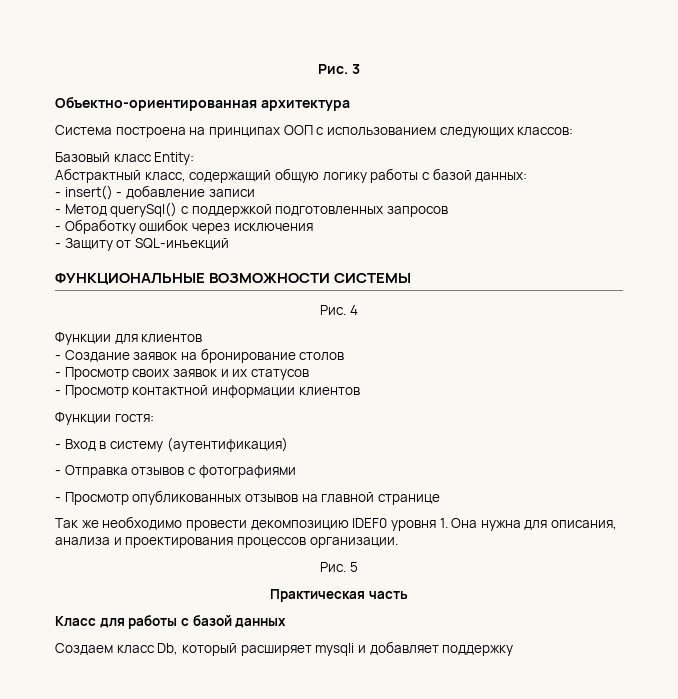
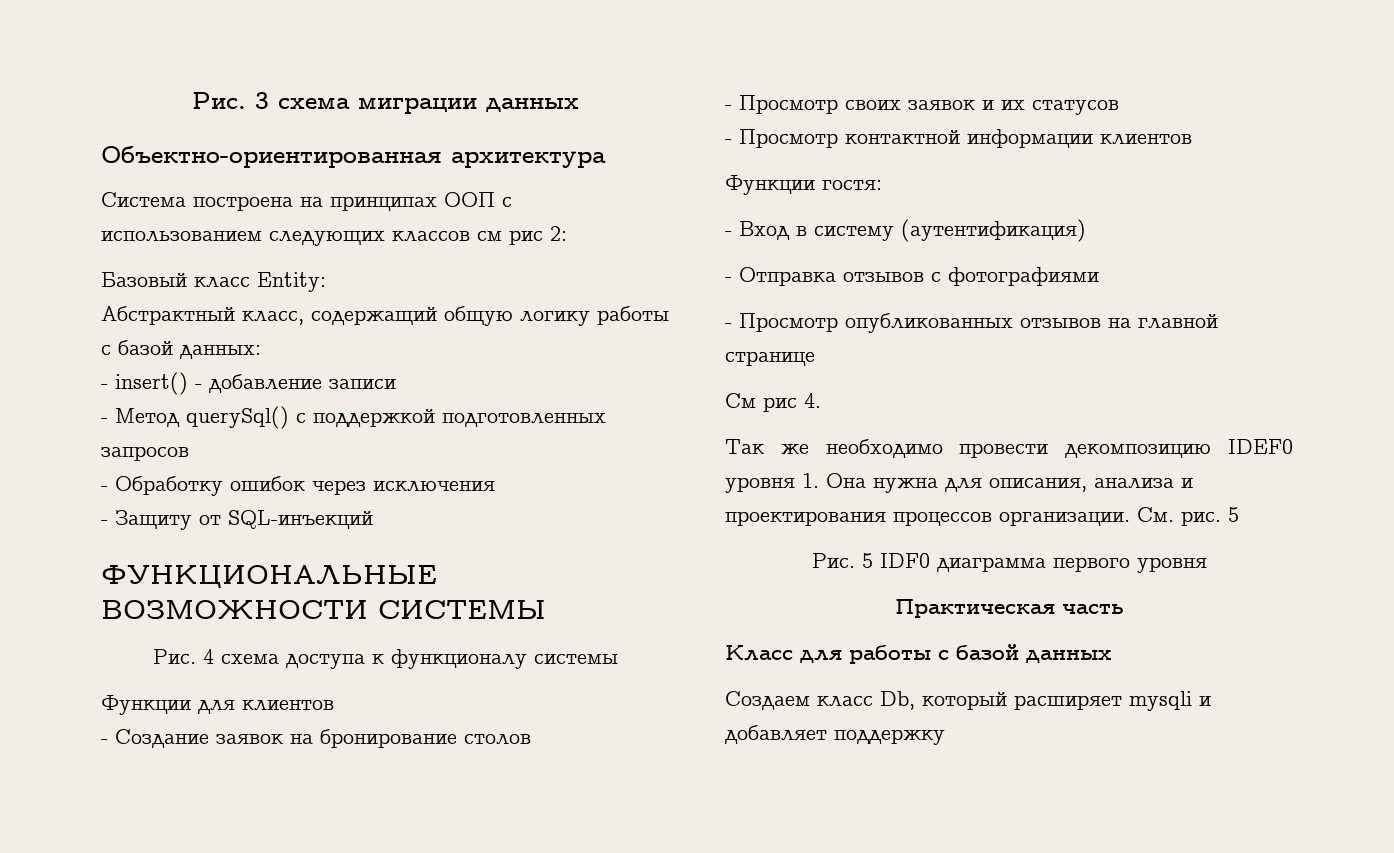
- Рис. 3
+ Рис. 3 схема миграции данных
- Система построена на принципах ООП с использованием следующих классов:
+ Система построена на принципах ООП с использованием следующих классов см рис 2:
- Рис. 4
+ Рис. 4 схема доступа к функционалу системы
+ См рис 4.
+ См. рис. 5
- Рис. 5
+ Рис. 5 IDF0 диаграмма первого уровня

